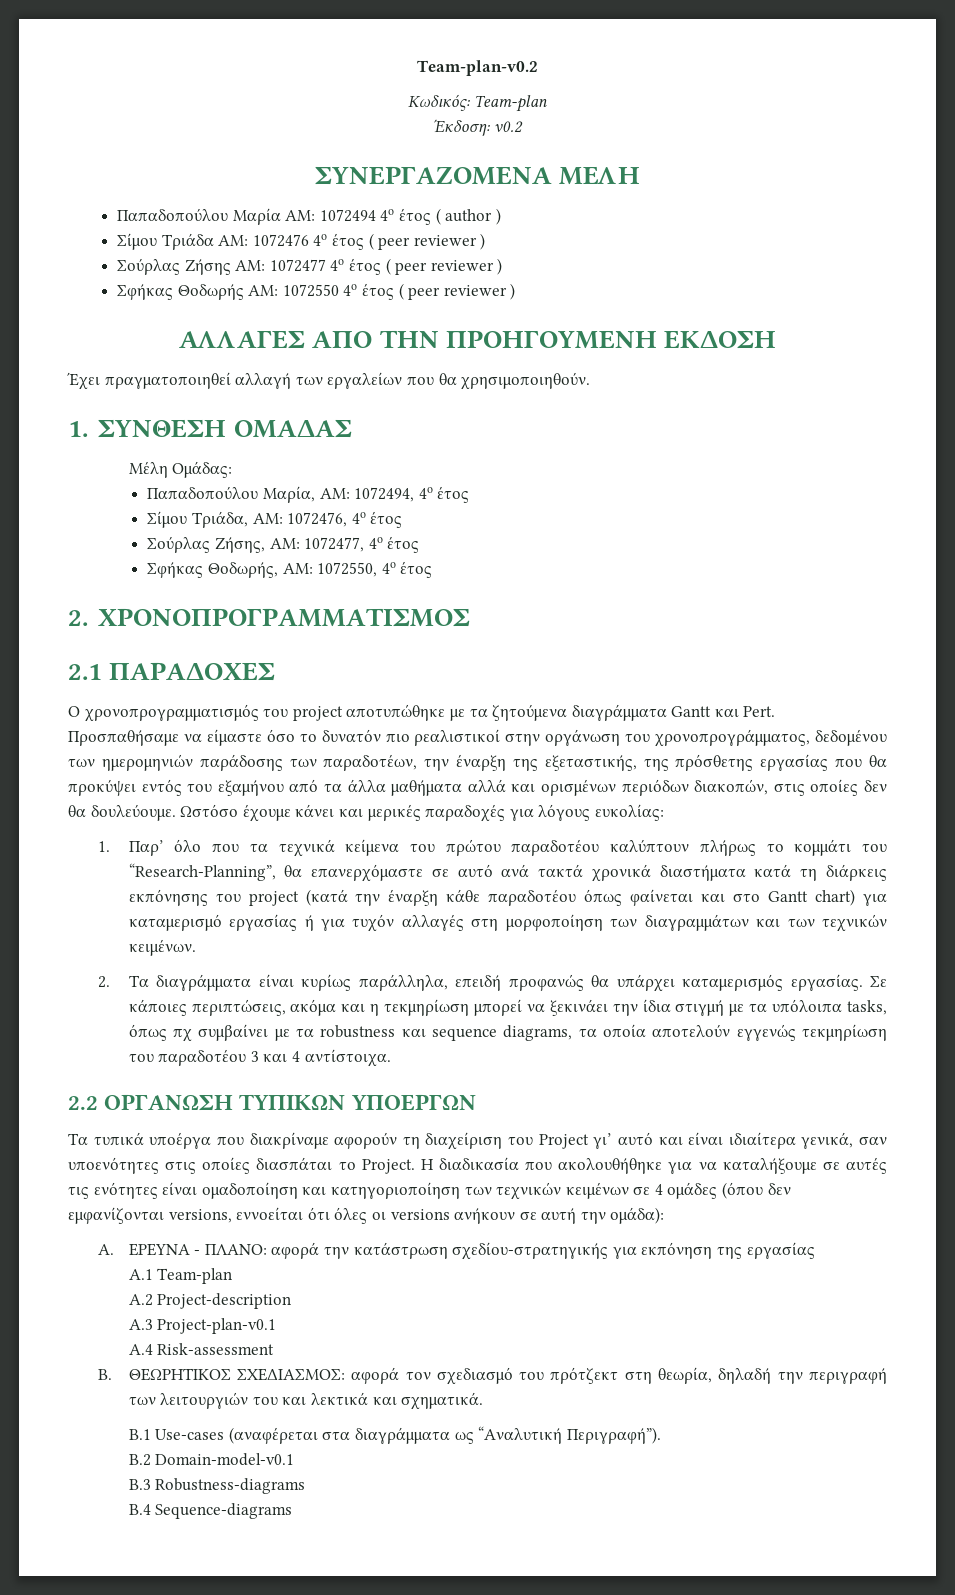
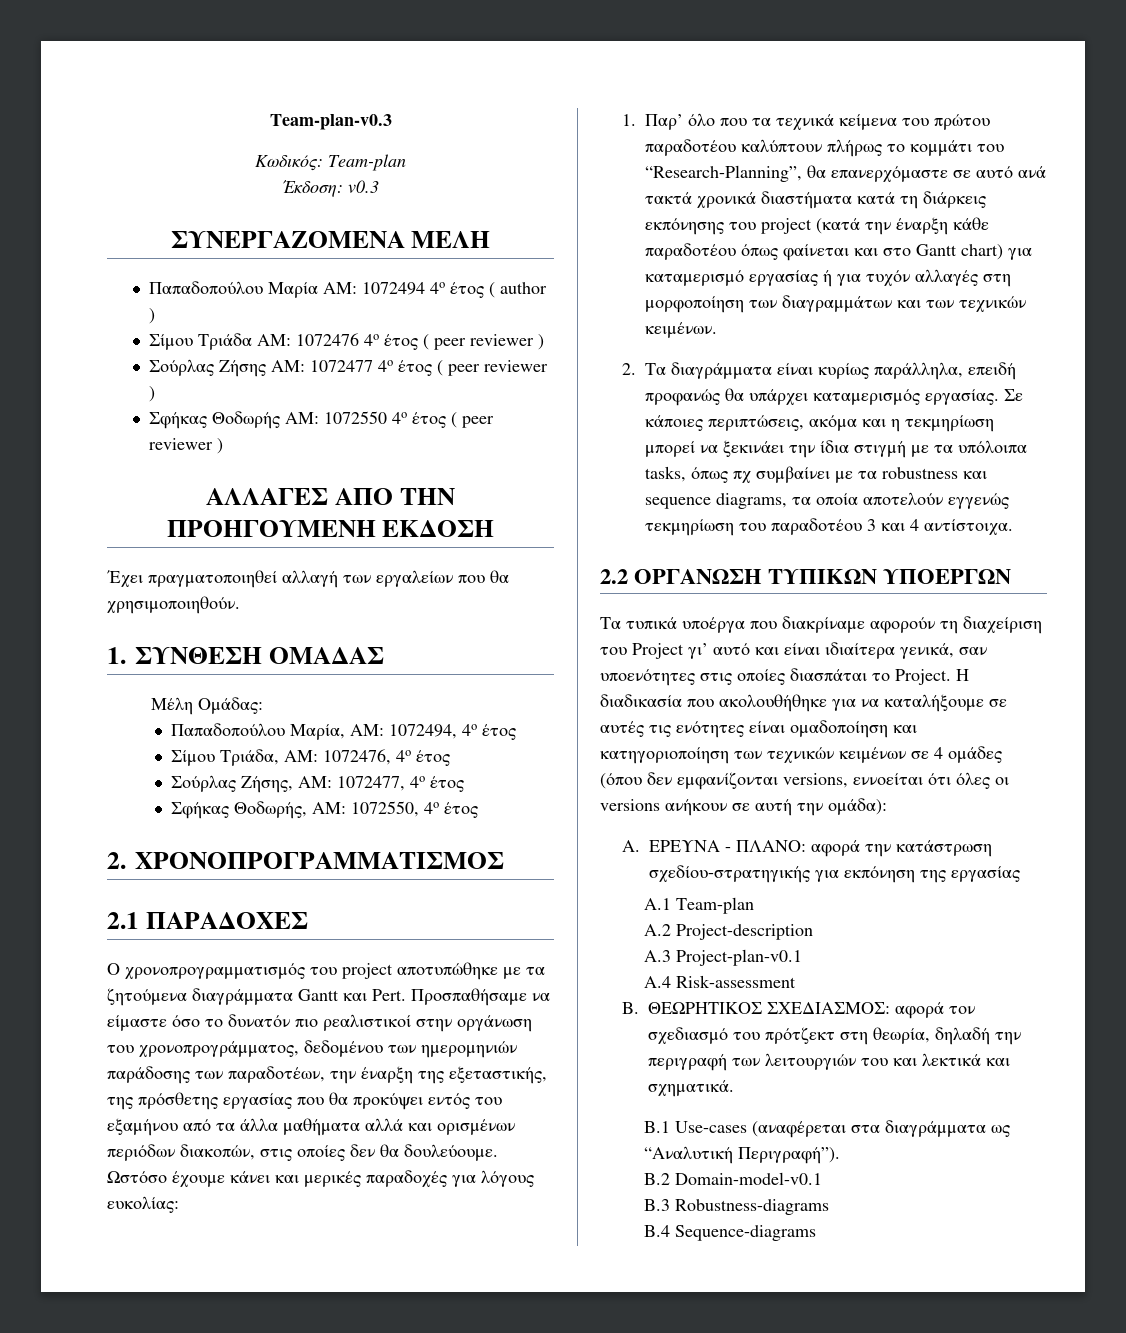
- Team-plan-v0.2
+ Team-plan-v0.3
- Έκδοση: v0.2
+ Έκδοση: v0.3

